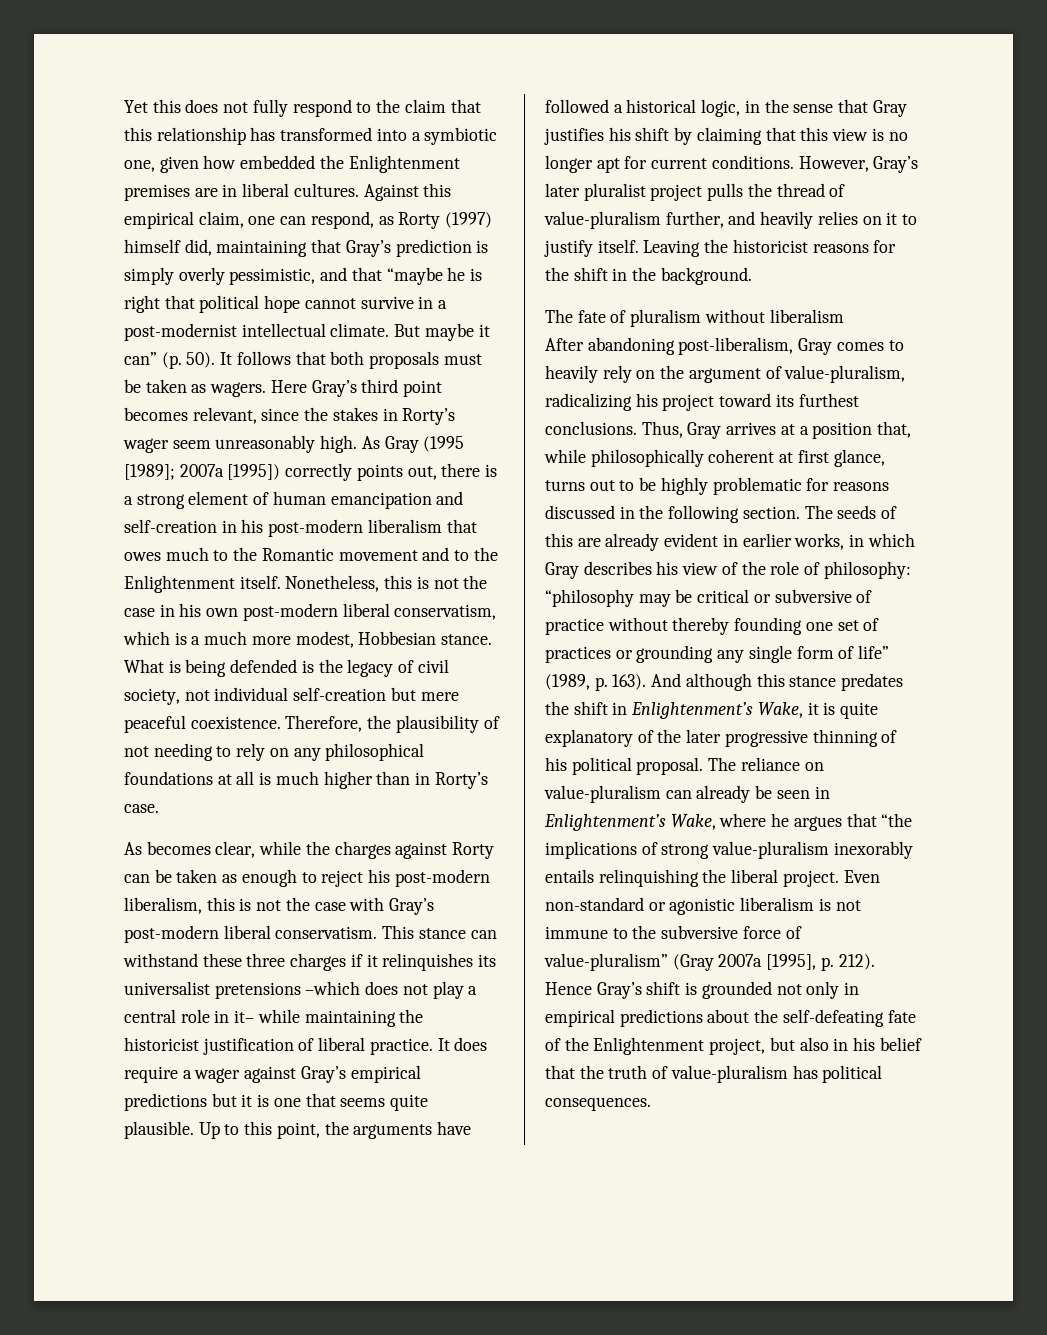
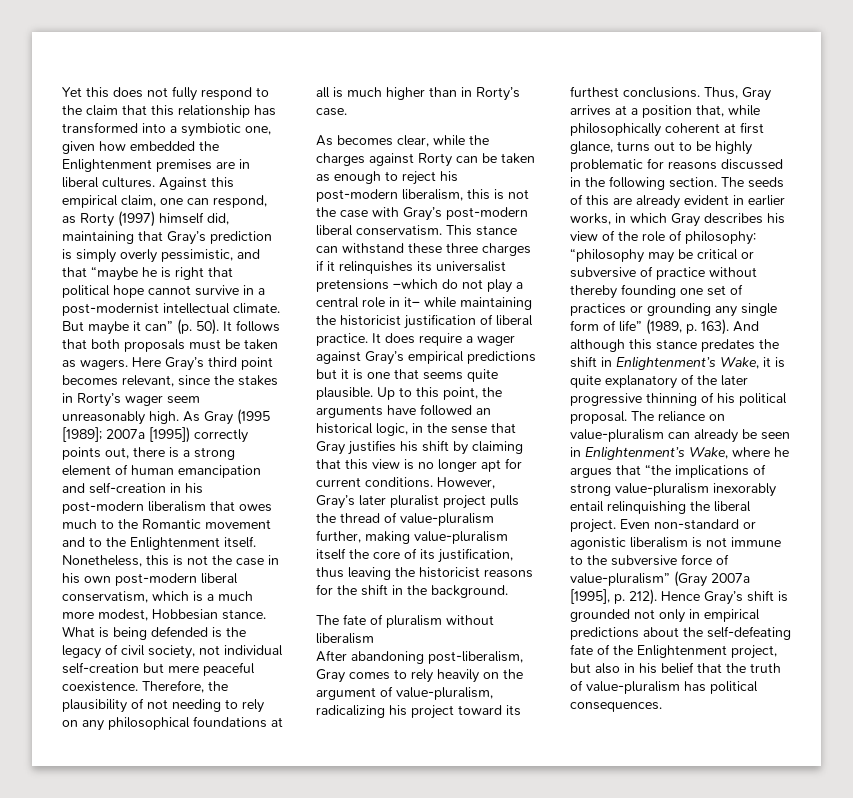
- This stance can withstand these three charges if it relinquishes its universalist pretensions –which does not play a central role in it– while maintaining the historicist justification of liberal practice.
+ This stance can withstand these three charges if it relinquishes its universalist pretensions –which do not play a central role in it– while maintaining the historicist justification of liberal practice.
- Up to this point, the arguments have followed a historical logic, in the sense that Gray justifies his shift by claiming that this view is no longer apt for current conditions.
+ Up to this point, the arguments have followed an historical logic, in the sense that Gray justifies his shift by claiming that this view is no longer apt for current conditions.
- However, Gray’s later pluralist project pulls the thread of value-pluralism further, and heavily relies on it to justify itself. Leaving the historicist reasons for the shift in the background.
+ However, Gray’s later pluralist project pulls the thread of value-pluralism further, making value-pluralism itself the core of its justification, thus leaving the historicist reasons for the shift in the background.
- After abandoning post-liberalism, Gray comes to heavily rely on the argument of value-pluralism, radicalizing his project toward its furthest conclusions.
+ After abandoning post-liberalism, Gray comes to rely heavily on the argument of value-pluralism, radicalizing his project toward its furthest conclusions.
- The reliance on value-pluralism can already be seen in Enlightenment’s Wake, where he argues that “the implications of strong value-pluralism inexorably entails relinquishing the liberal project.
+ The reliance on value-pluralism can already be seen in Enlightenment’s Wake, where he argues that “the implications of strong value-pluralism inexorably entail relinquishing the liberal project.

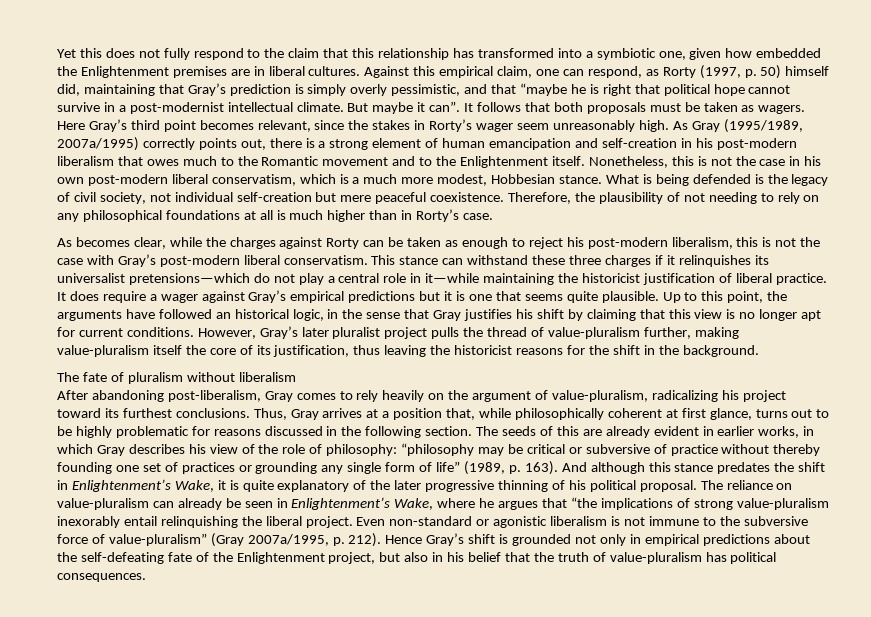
- Against this empirical claim, one can respond, as Rorty (1997) himself did, maintaining that Gray’s prediction is simply overly pessimistic, and that “maybe he is right that political hope cannot survive in a post-modernist intellectual climate.
+ Against this empirical claim, one can respond, as Rorty (1997, p. 50) himself did, maintaining that Gray’s prediction is simply overly pessimistic, and that “maybe he is right that political hope cannot survive in a post-modernist intellectual climate.
- But maybe it can” (p. 50).
+ But maybe it can”.
- As Gray (1995 [1989]; 2007a [1995]) correctly points out, there is a strong element of human emancipation and self-creation in his post-modern liberalism that owes much to the Romantic movement and to the Enlightenment itself.
+ As Gray (1995/1989, 2007a/1995) correctly points out, there is a strong element of human emancipation and self-creation in his post-modern liberalism that owes much to the Romantic movement and to the Enlightenment itself.
- This stance can withstand these three charges if it relinquishes its universalist pretensions –which do not play a central role in it– while maintaining the historicist justification of liberal practice.
+ This stance can withstand these three charges if it relinquishes its universalist pretensions—which do not play a central role in it—while maintaining the historicist justification of liberal practice.
- Even non-standard or agonistic liberalism is not immune to the subversive force of value-pluralism” (Gray 2007a [1995], p. 212).
+ Even non-standard or agonistic liberalism is not immune to the subversive force of value-pluralism” (Gray 2007a/1995, p. 212).

